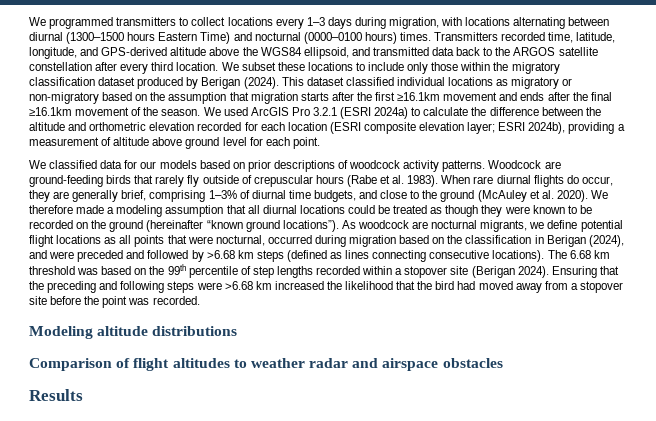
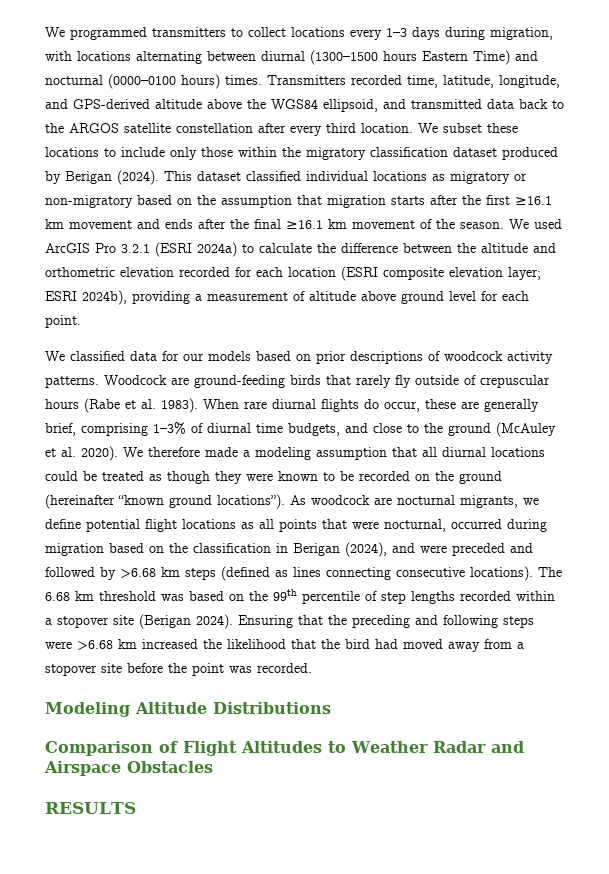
- This dataset classified individual locations as migratory or non-migratory based on the assumption that migration starts after the first ≥16.1km movement and ends after the final ≥16.1km movement of the season.
+ This dataset classified individual locations as migratory or non-migratory based on the assumption that migration starts after the first ≥16.1 km movement and ends after the final ≥16.1 km movement of the season.
- When rare diurnal flights do occur, they are generally brief, comprising 1–3% of diurnal time budgets, and close to the ground (McAuley et al. 2020).
+ When rare diurnal flights do occur, these are generally brief, comprising 1–3% of diurnal time budgets, and close to the ground (McAuley et al. 2020).
- Modeling altitude distributions
+ Modeling Altitude Distributions
- Comparison of flight altitudes to weather radar and airspace obstacles
- Results
+ Comparison of Flight Altitudes to Weather Radar and Airspace Obstacles
+ RESULTS

